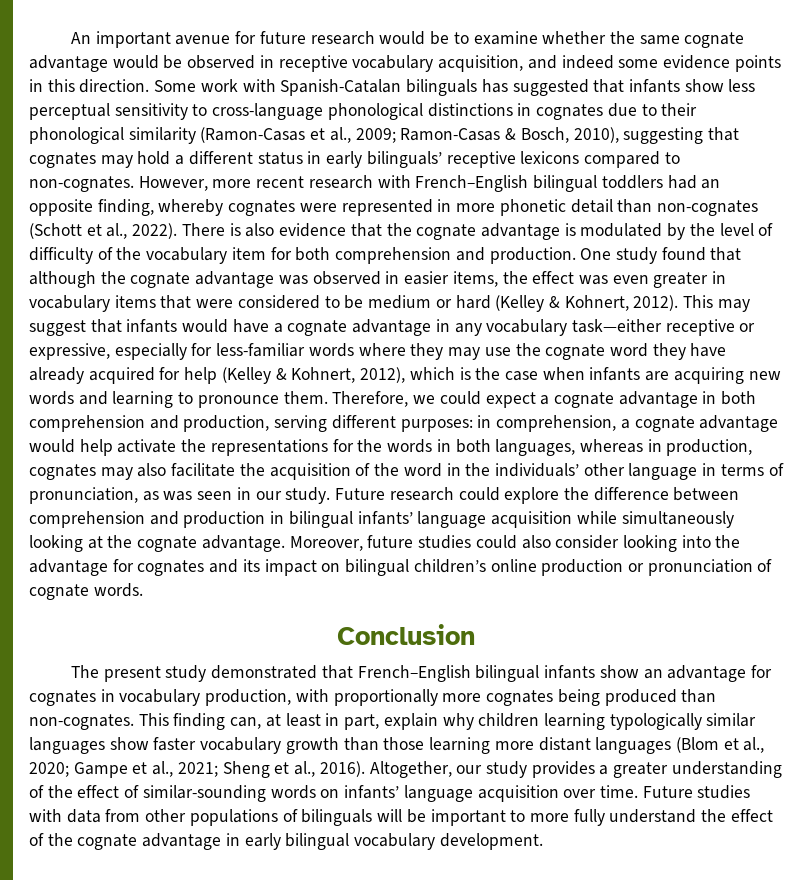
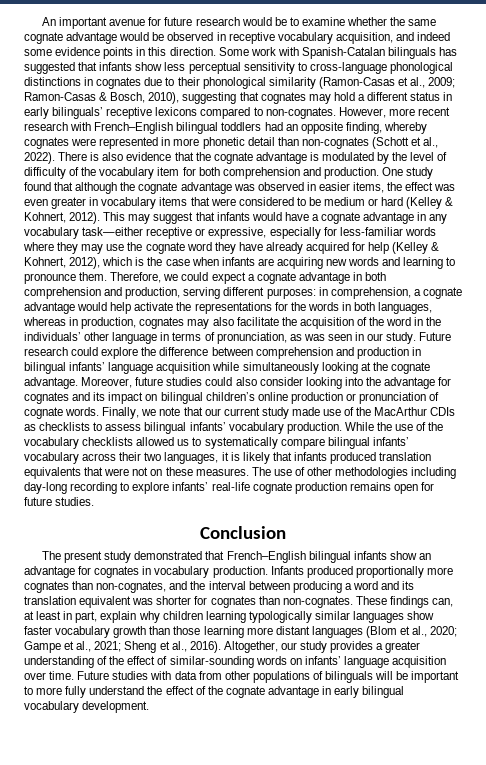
+ Finally, we note that our current study made use of the MacArthur CDIs as checklists to assess bilingual infants’ vocabulary production. While the use of the vocabulary checklists allowed us to systematically compare bilingual infants’ vocabulary across their two languages, it is likely that infants produced translation equivalents that were not on these measures. The use of other methodologies including day-long recording to explore infants’ real-life cognate production remains open for future studies.
- The present study demonstrated that French–English bilingual infants show an advantage for cognates in vocabulary production, with proportionally more cognates being produced than non-cognates. This finding can, at least in part, explain why children learning typologically similar languages show faster vocabulary growth than those learning more distant languages (Blom et al., 2020; Gampe et al., 2021; Sheng et al., 2016).
+ The present study demonstrated that French–English bilingual infants show an advantage for cognates in vocabulary production. Infants produced proportionally more cognates than non-cognates, and the interval between producing a word and its translation equivalent was shorter for cognates than non-cognates. These findings can, at least in part, explain why children learning typologically similar languages show faster vocabulary growth than those learning more distant languages (Blom et al., 2020; Gampe et al., 2021; Sheng et al., 2016).

